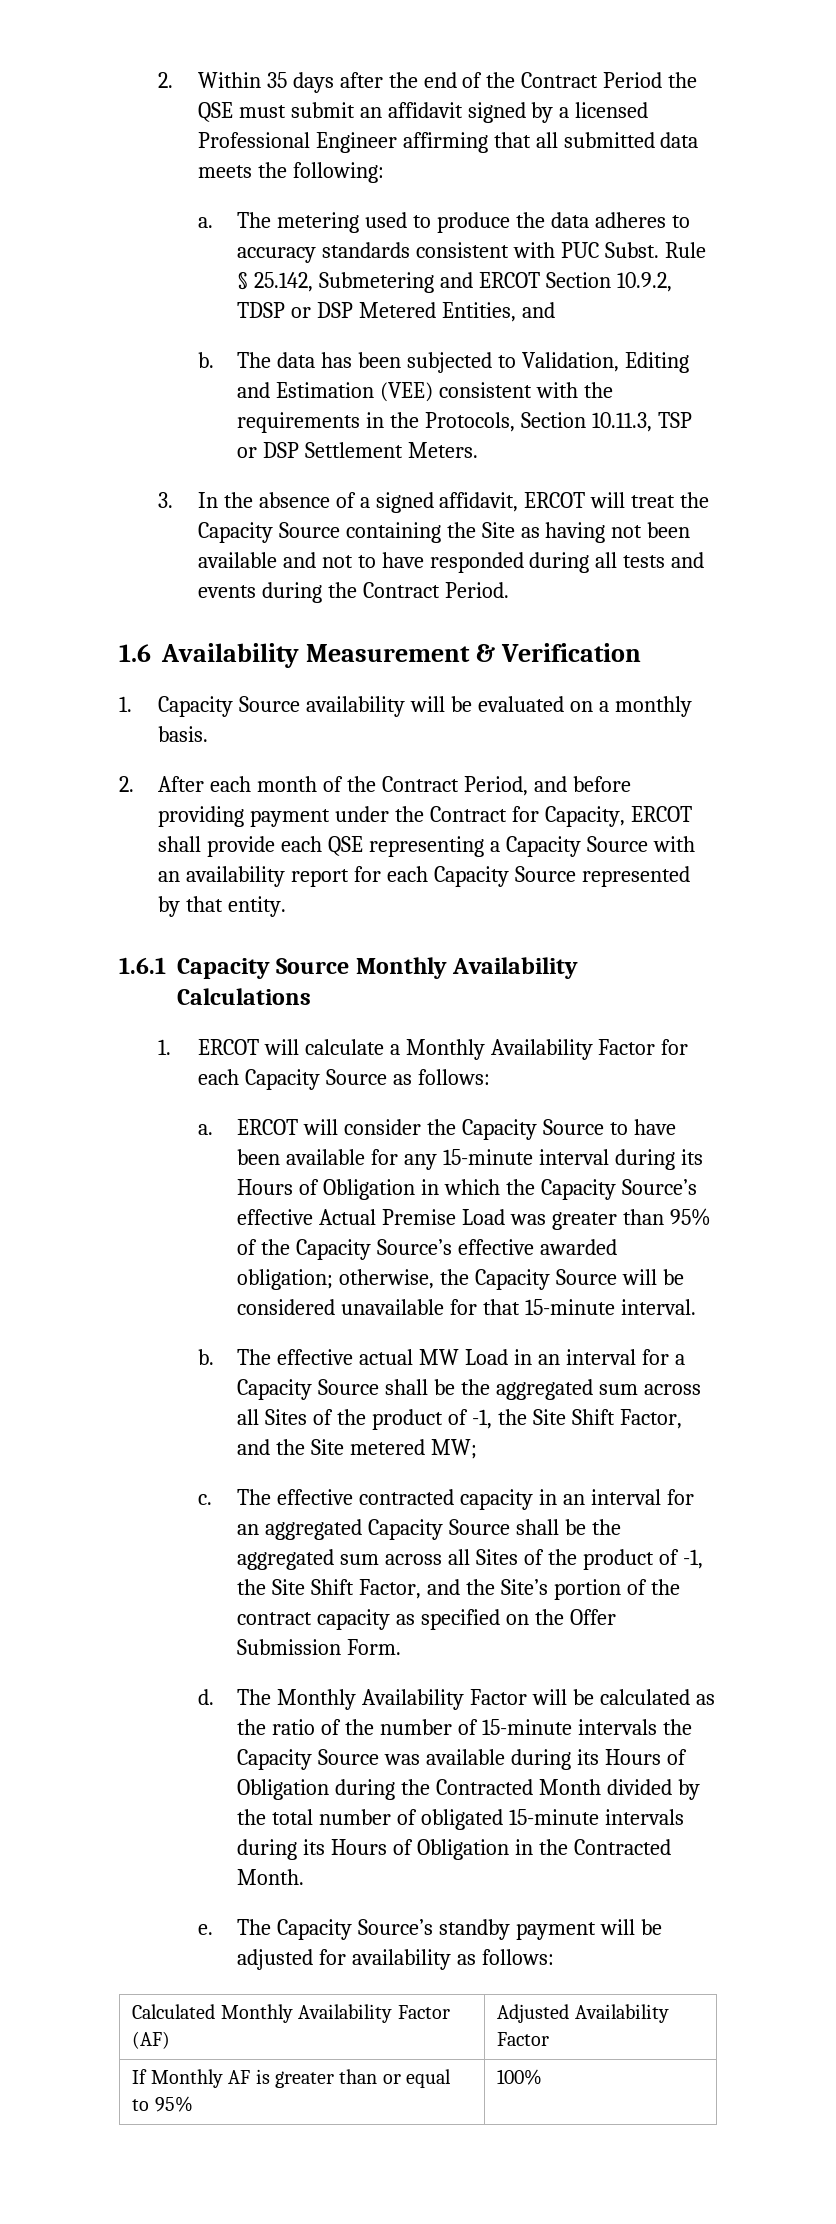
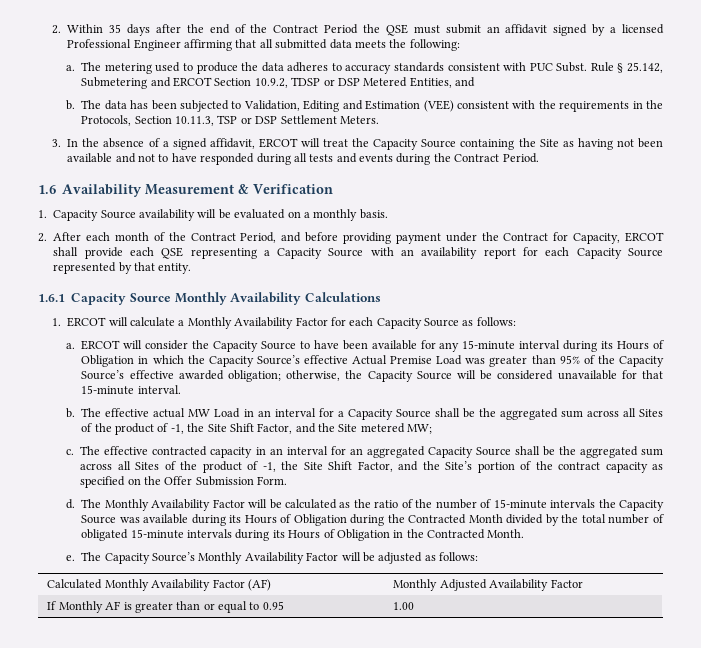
- The Capacity Source’s standby payment will be adjusted for availability as follows:
+ The Capacity Source’s Monthly Availability Factor will be adjusted as follows:
- Calculated Monthly Availability Factor (AF) | Adjusted Availability Factor
+ Calculated Monthly Availability Factor (AF) | Monthly Adjusted Availability Factor
- If Monthly AF is greater than or equal to 95% | 100%
+ If Monthly AF is greater than or equal to 0.95 | 1.00

